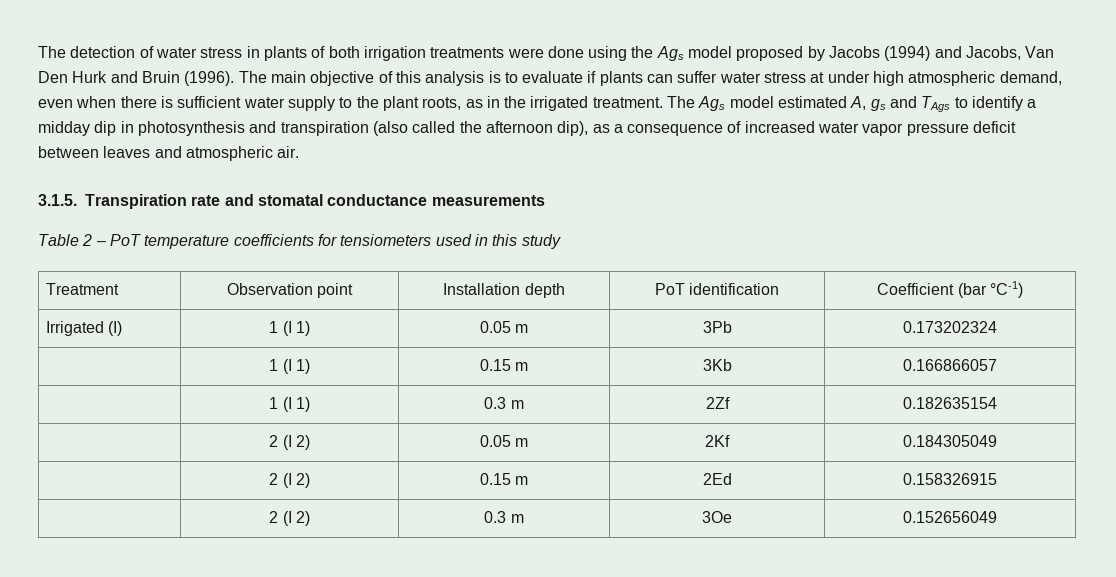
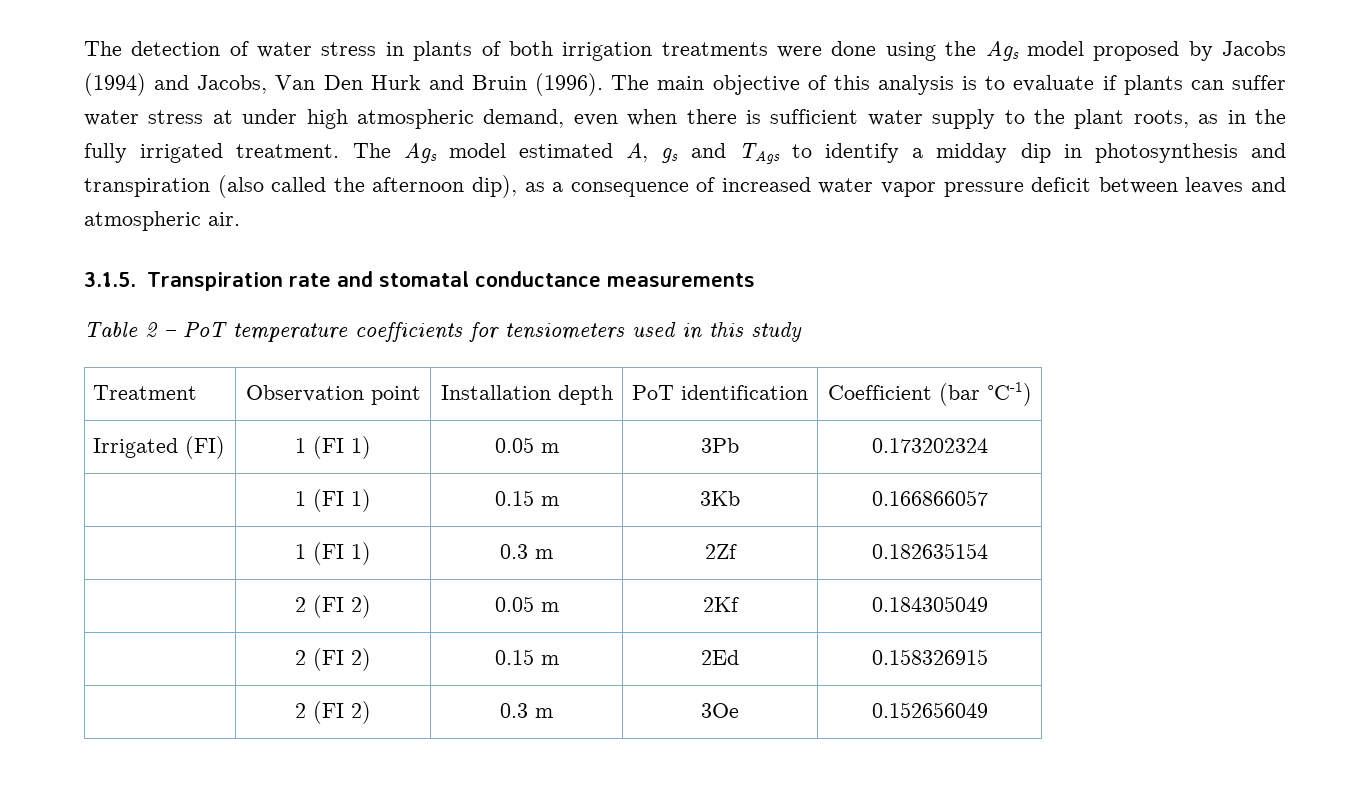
- The main objective of this analysis is to evaluate if plants can suffer water stress at under high atmospheric demand, even when there is sufficient water supply to the plant roots, as in the irrigated treatment.
+ The main objective of this analysis is to evaluate if plants can suffer water stress at under high atmospheric demand, even when there is sufficient water supply to the plant roots, as in the fully irrigated treatment.
- Irrigated (I) | 1 (I 1) | 0.05 m | 3Pb | 0.173202324
+ Irrigated (FI) | 1 (FI 1) | 0.05 m | 3Pb | 0.173202324
- | 1 (I 1) | 0.15 m | 3Kb | 0.166866057
+ | 1 (FI 1) | 0.15 m | 3Kb | 0.166866057
- | 1 (I 1) | 0.3 m | 2Zf | 0.182635154
+ | 1 (FI 1) | 0.3 m | 2Zf | 0.182635154
- | 2 (I 2) | 0.05 m | 2Kf | 0.184305049
+ | 2 (FI 2) | 0.05 m | 2Kf | 0.184305049
- | 2 (I 2) | 0.15 m | 2Ed | 0.158326915
+ | 2 (FI 2) | 0.15 m | 2Ed | 0.158326915
- | 2 (I 2) | 0.3 m | 3Oe | 0.152656049
+ | 2 (FI 2) | 0.3 m | 3Oe | 0.152656049

